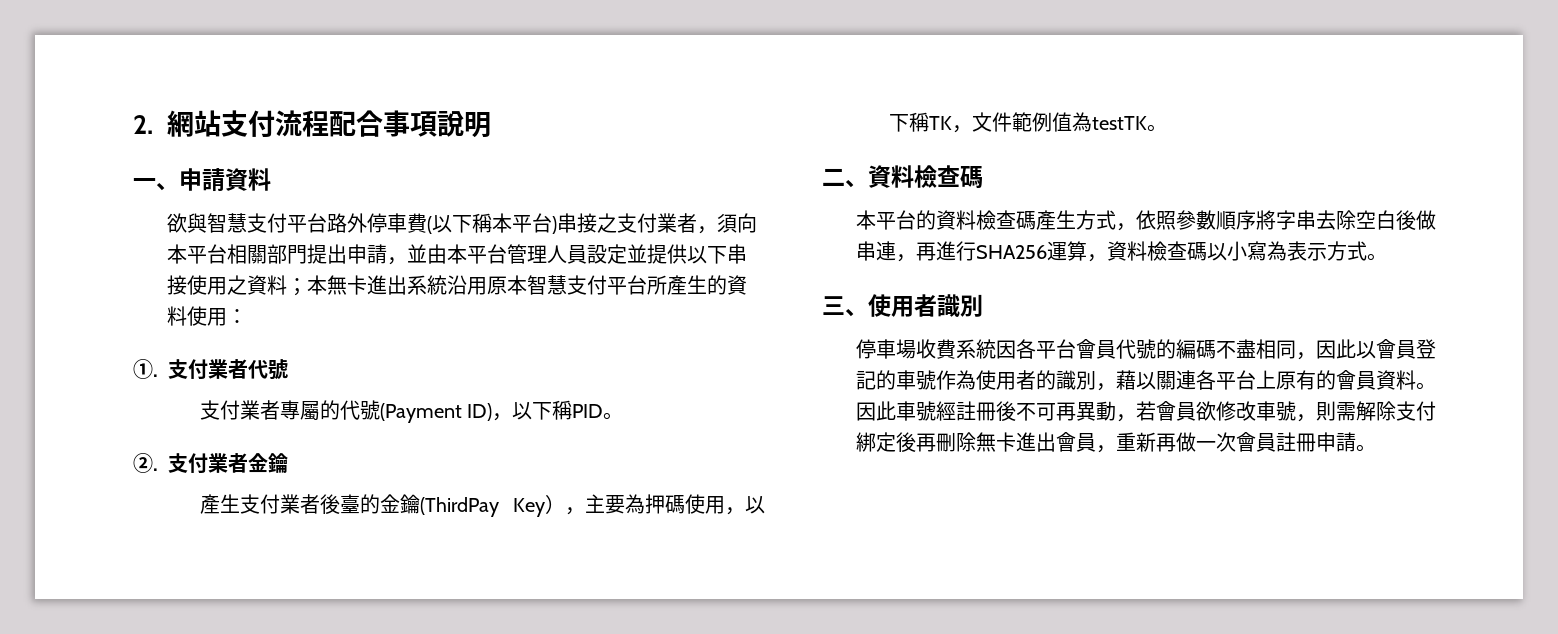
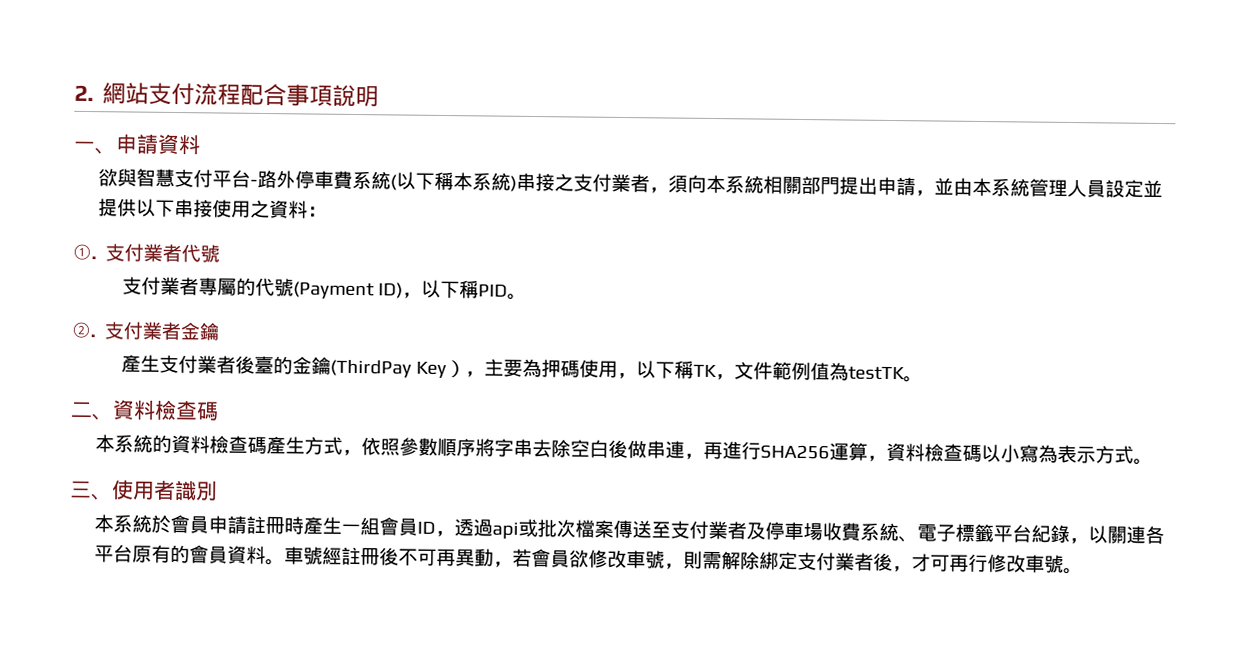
- 欲與智慧支付平台路外停車費(以下稱本平台)串接之支付業者，須向本平台相關部門提出申請，並由本平台管理人員設定並提供以下串接使用之資料；本無卡進出系統沿用原本智慧支付平台所產生的資料使用：
+ 欲與智慧支付平台-路外停車費系統(以下稱本系統)串接之支付業者，須向本系統相關部門提出申請，並由本系統管理人員設定並提供以下串接使用之資料：
- 本平台的資料檢查碼產生方式，依照參數順序將字串去除空白後做串連，再進行SHA256運算，資料檢查碼以小寫為表示方式。
+ 本系統的資料檢查碼產生方式，依照參數順序將字串去除空白後做串連，再進行SHA256運算，資料檢查碼以小寫為表示方式。
- 停車場收費系統因各平台會員代號的編碼不盡相同，因此以會員登記的車號作為使用者的識別，藉以關連各平台上原有的會員資料。
+ 本系統於會員申請註冊時產生一組會員ID，透過api或批次檔案傳送至支付業者及停車場收費系統、電子標籤平台紀錄，以關連各平台原有的會員資料。
- 因此車號經註冊後不可再異動，若會員欲修改車號，則需解除支付綁定後再刪除無卡進出會員，重新再做一次會員註冊申請。
+ 車號經註冊後不可再異動，若會員欲修改車號，則需解除綁定支付業者後，才可再行修改車號。

